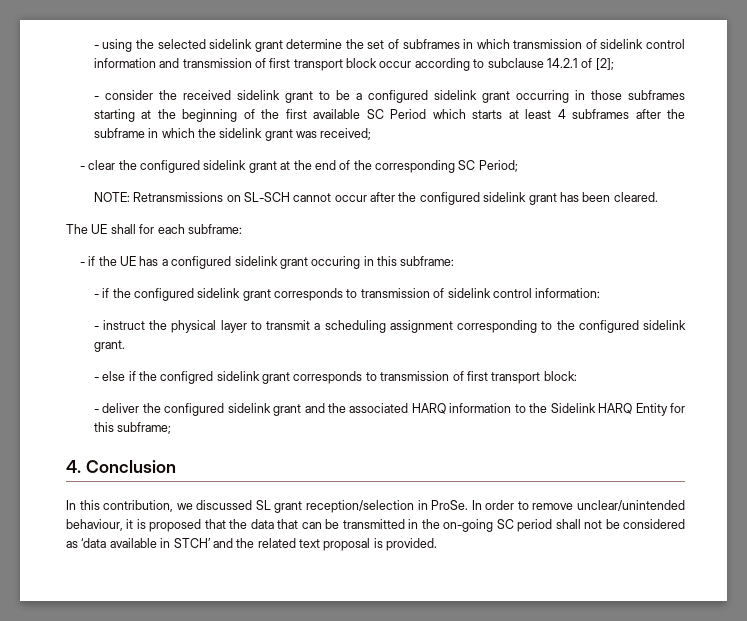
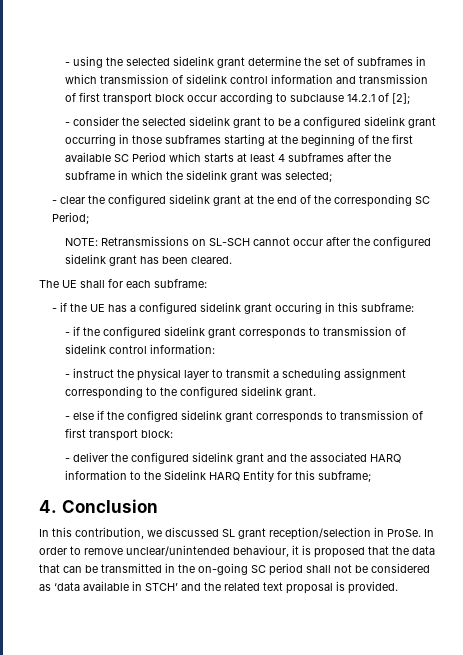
- - consider the received sidelink grant to be a configured sidelink grant occurring in those subframes starting at the beginning of the first available SC Period which starts at least 4 subframes after the subframe in which the sidelink grant was received;
+ - consider the selected sidelink grant to be a configured sidelink grant occurring in those subframes starting at the beginning of the first available SC Period which starts at least 4 subframes after the subframe in which the sidelink grant was selected;

